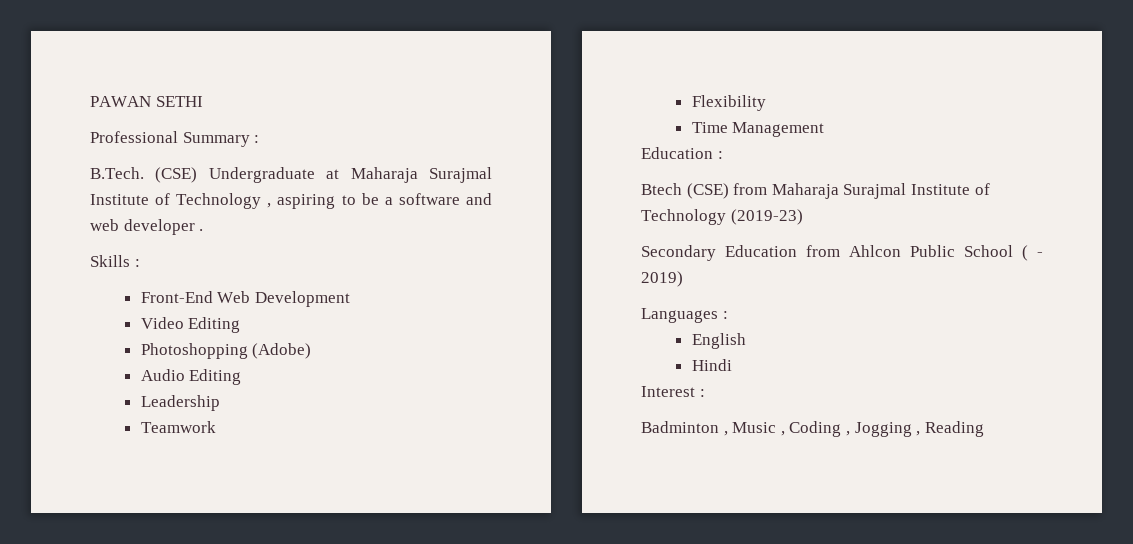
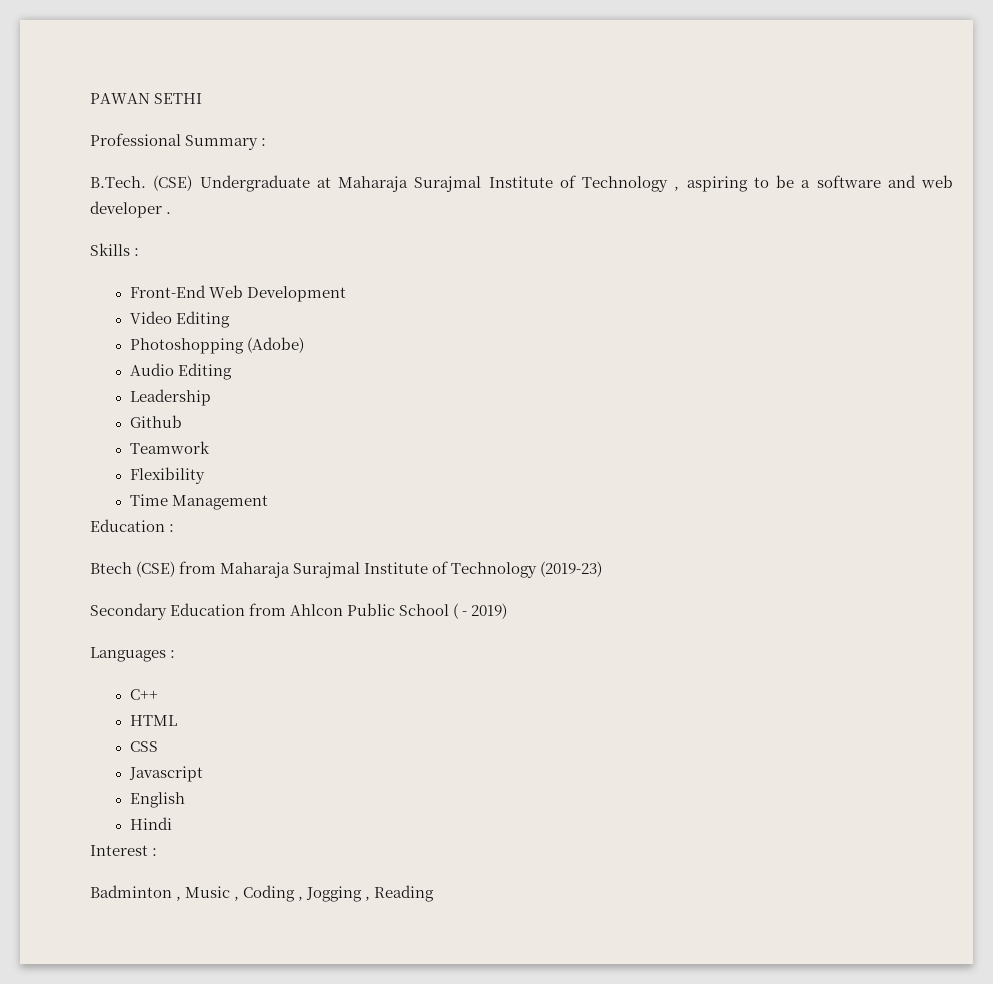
+ Github
+ C++
+ HTML
+ CSS
+ Javascript

